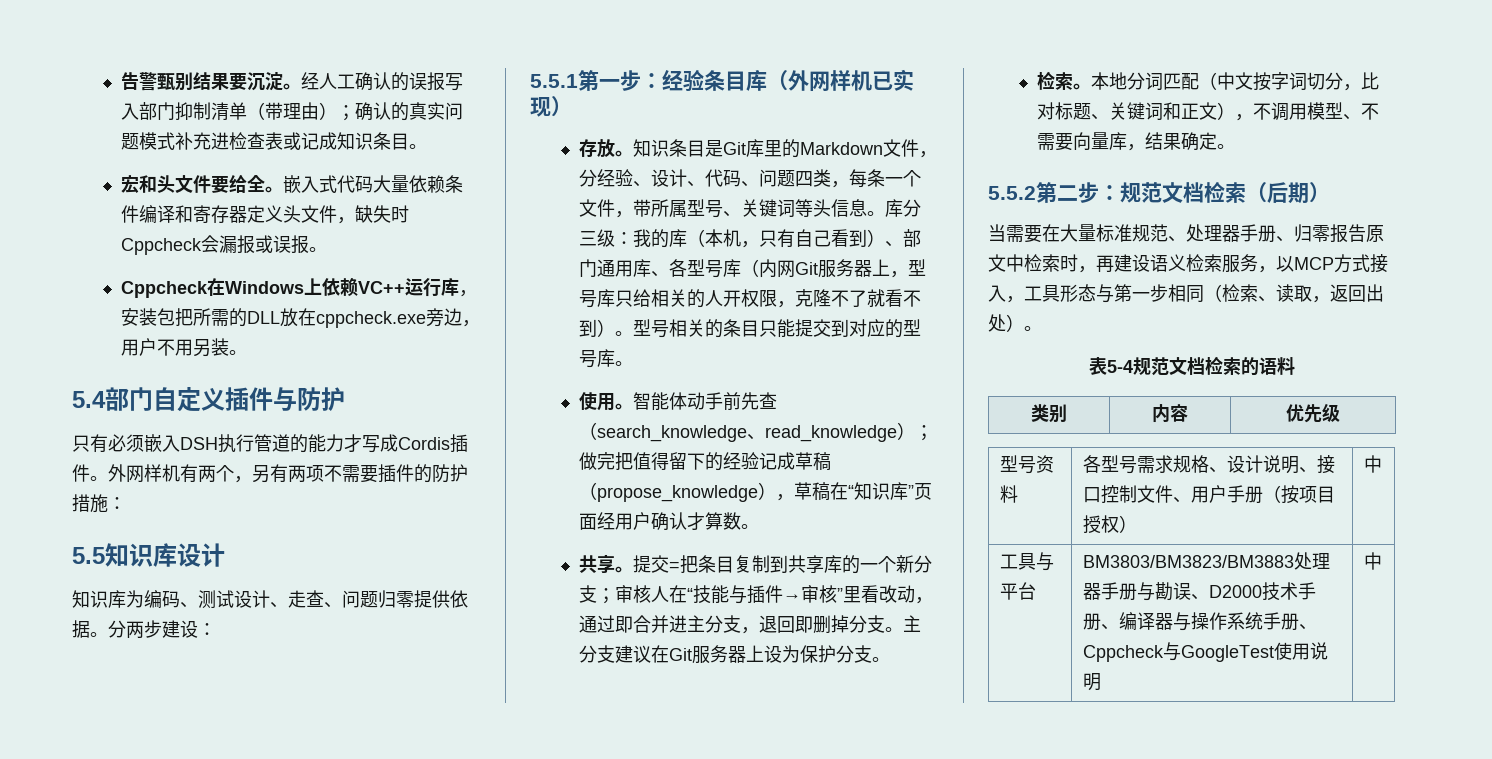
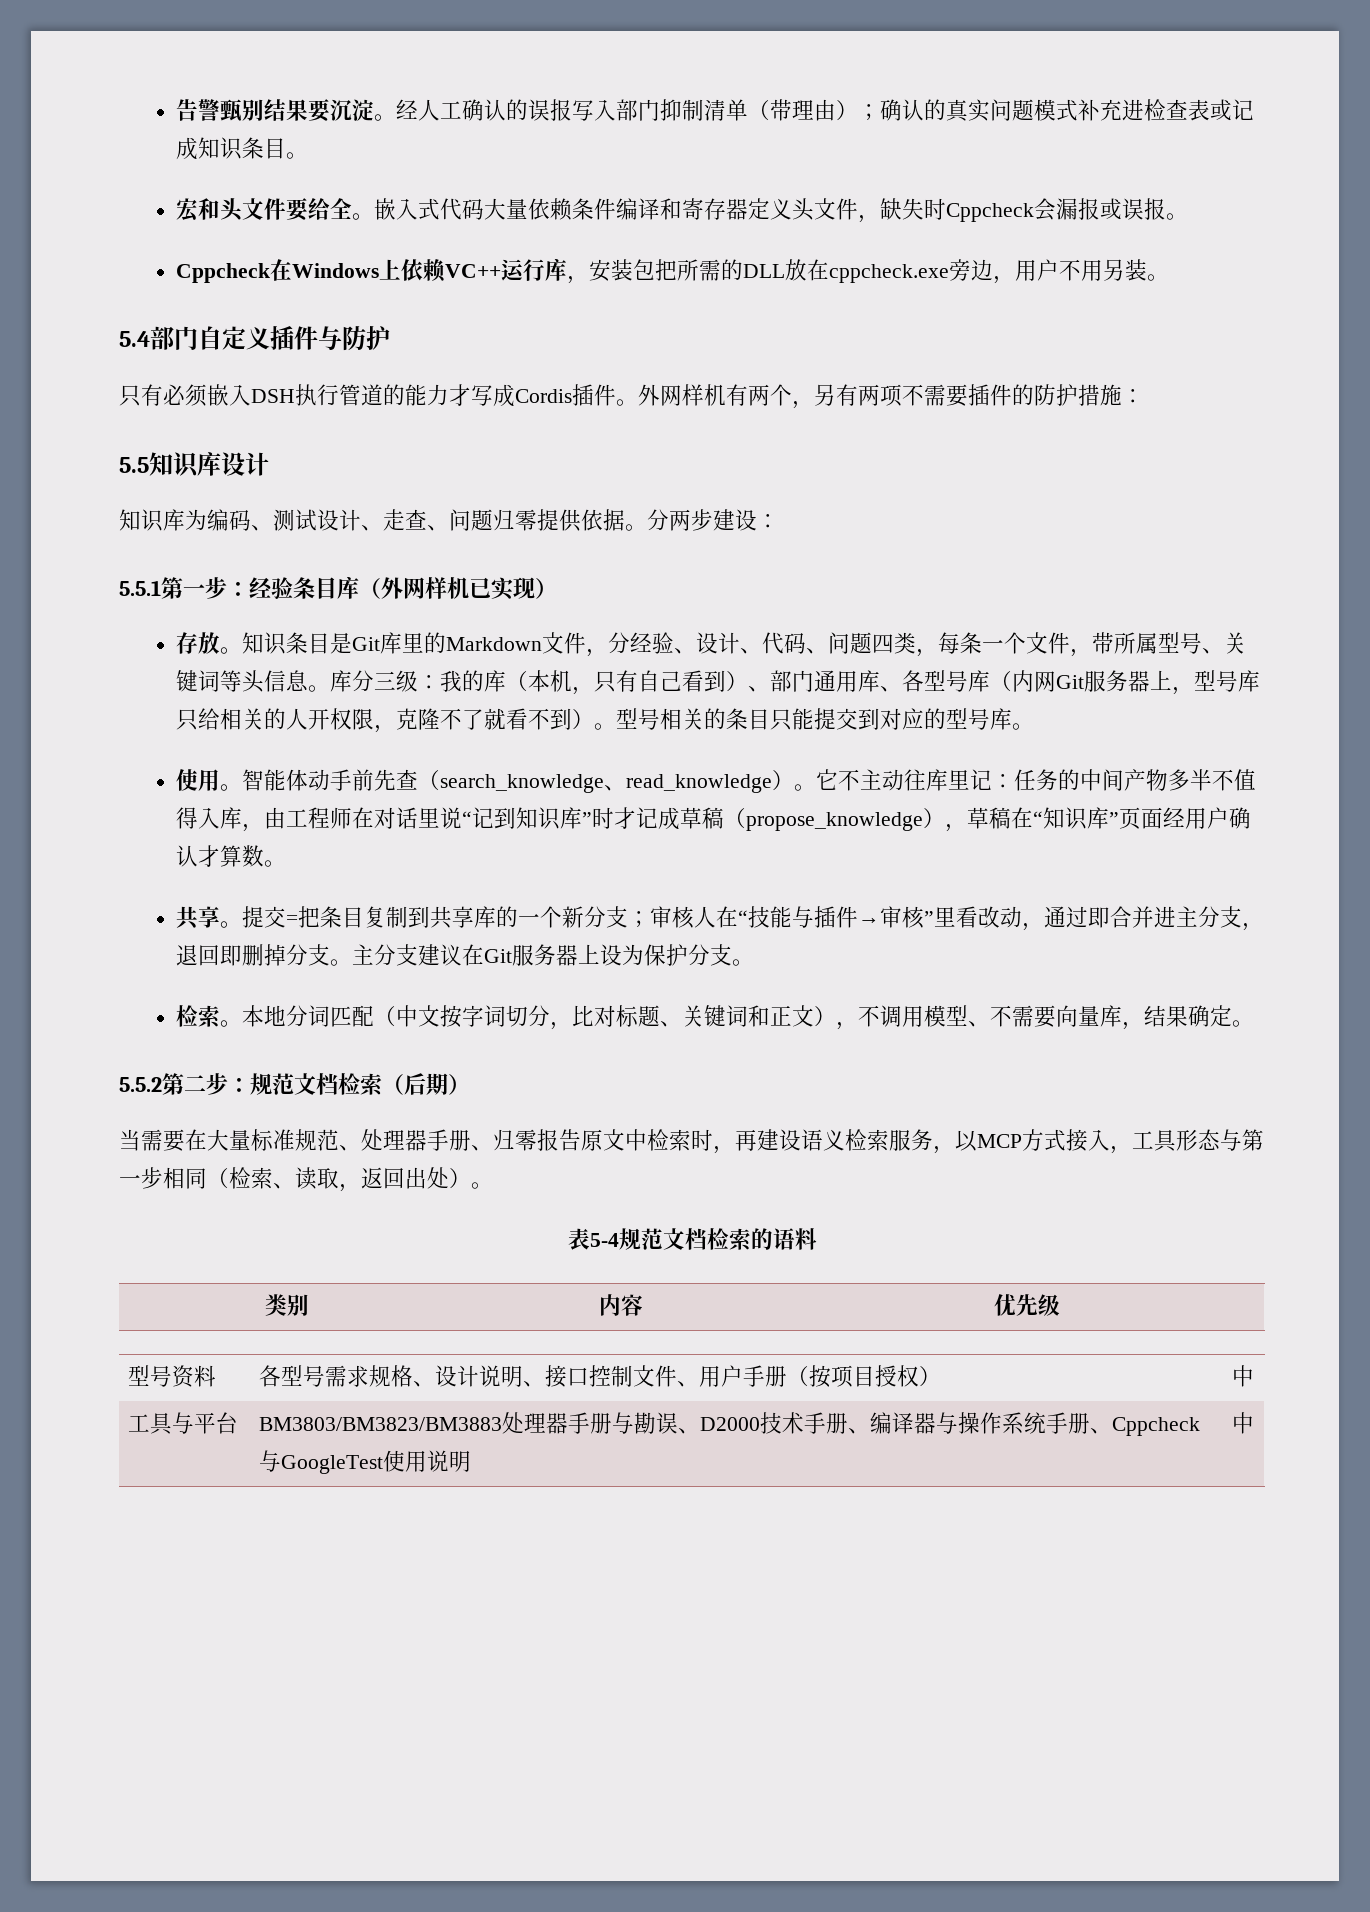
- 智能体动手前先查（search_knowledge、read_knowledge）；做完把值得留下的经验记成草稿（propose_knowledge），草稿在“知识库”页面经用户确认才算数。
+ 智能体动手前先查（search_knowledge、read_knowledge）。它不主动往库里记：任务的中间产物多半不值得入库，由工程师在对话里说“记到知识库”时才记成草稿（propose_knowledge），草稿在“知识库”页面经用户确认才算数。

